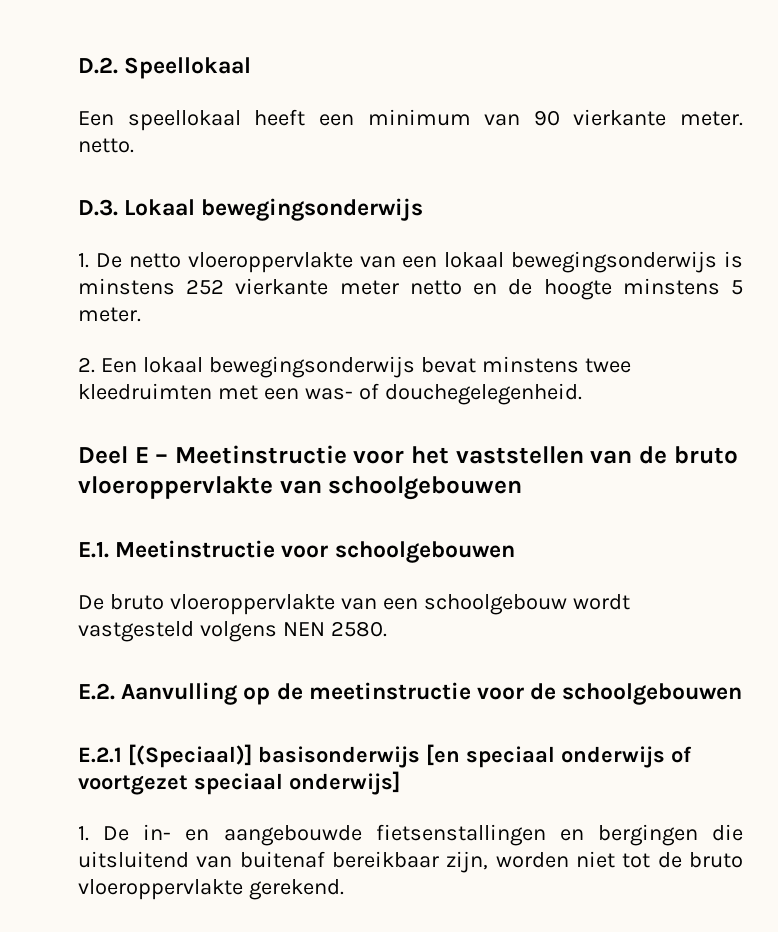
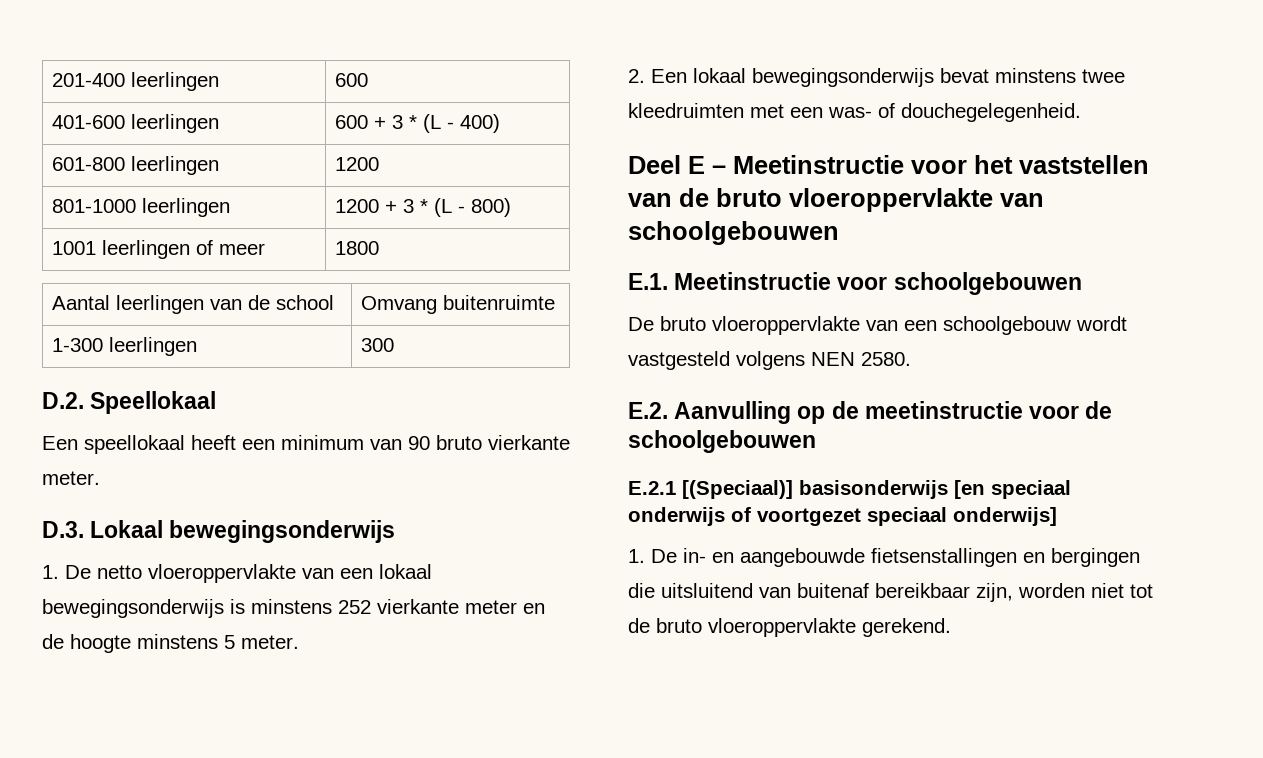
+ 201-400 leerlingen | 600
+ 401-600 leerlingen | 600 + 3 * (L - 400)
+ 601-800 leerlingen | 1200
+ 801-1000 leerlingen | 1200 + 3 * (L - 800)
+ 1001 leerlingen of meer | 1800
+ Aantal leerlingen van de school | Omvang buitenruimte
+ 1-300 leerlingen | 300
- Een speellokaal heeft een minimum van 90 vierkante meter. netto.
+ Een speellokaal heeft een minimum van 90 bruto vierkante meter.
- 1. De netto vloeroppervlakte van een lokaal bewegingsonderwijs is minstens 252 vierkante meter netto en de hoogte minstens 5 meter.
+ 1. De netto vloeroppervlakte van een lokaal bewegingsonderwijs is minstens 252 vierkante meter en de hoogte minstens 5 meter.

